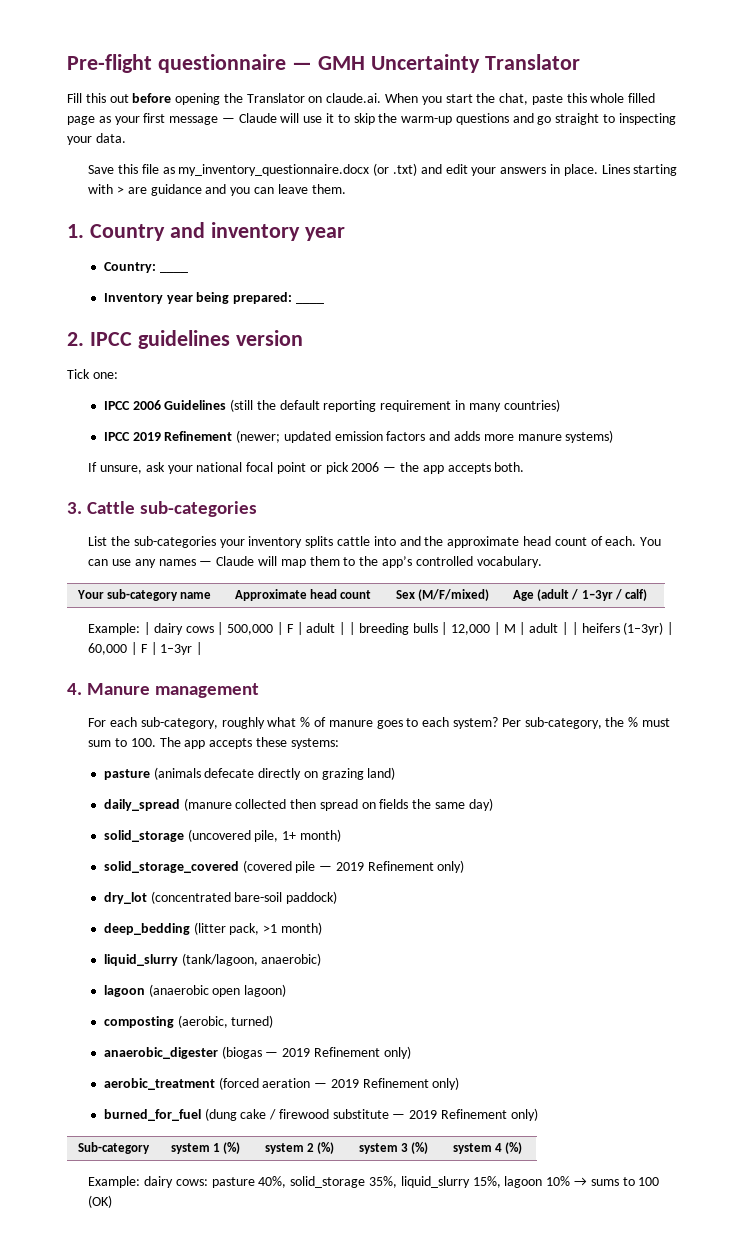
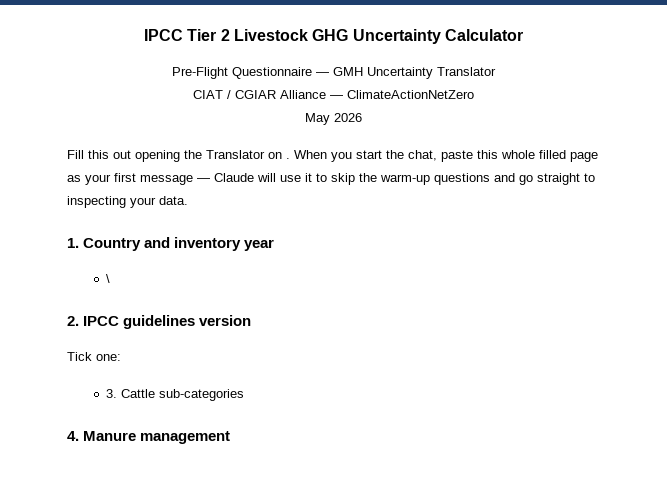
- Pre-flight questionnaire — GMH Uncertainty Translator
+ IPCC Tier 2 Livestock GHG Uncertainty Calculator
+ Pre-Flight Questionnaire — GMH Uncertainty Translator
+ CIAT / CGIAR Alliance — ClimateActionNetZero
+ May 2026
- Fill this out before opening the Translator on claude.ai. When you start the chat, paste this whole filled page as your first message — Claude will use it to skip the warm-up questions and go straight to inspecting your data.
+ Fill this out opening the Translator on . When you start the chat, paste this whole filled page as your first message — Claude will use it to skip the warm-up questions and go straight to inspecting your data.
- Save this file as my_inventory_questionnaire.docx (or .txt) and edit your answers in place. Lines starting with > are guidance and you can leave them.
- Country: ____
- Inventory year being prepared: ____
+ \
- IPCC 2006 Guidelines (still the default reporting requirement in many countries)
- IPCC 2019 Refinement (newer; updated emission factors and adds more manure systems)
- If unsure, ask your national focal point or pick 2006 — the app accepts both.
  3. Cattle sub-categories
- List the sub-categories your inventory splits cattle into and the approximate head count of each. You can use any names — Claude will map them to the app’s controlled vocabulary.
- Your sub-category name | Approximate head count | Sex (M/F/mixed) | Age (adult / 1–3yr / calf)
- Example: | dairy cows | 500,000 | F | adult | | breeding bulls | 12,000 | M | adult | | heifers (1–3yr) | 60,000 | F | 1–3yr |
  4. Manure management
- For each sub-category, roughly what % of manure goes to each system? Per sub-category, the % must sum to 100. The app accepts these systems:
- pasture (animals defecate directly on grazing land)
- daily_spread (manure collected then spread on fields the same day)
- solid_storage (uncovered pile, 1+ month)
- solid_storage_covered (covered pile — 2019 Refinement only)
- dry_lot (concentrated bare-soil paddock)
- deep_bedding (litter pack, >1 month)
- liquid_slurry (tank/lagoon, anaerobic)
- lagoon (anaerobic open lagoon)
- composting (aerobic, turned)
- anaerobic_digester (biogas — 2019 Refinement only)
- aerobic_treatment (forced aeration — 2019 Refinement only)
- burned_for_fuel (dung cake / firewood substitute — 2019 Refinement only)
- Sub-category | system 1 (%) | system 2 (%) | system 3 (%) | system 4 (%)
- Example: dairy cows: pasture 40%, solid_storage 35%, liquid_slurry 15%, lagoon 10% → sums to 100 (OK)

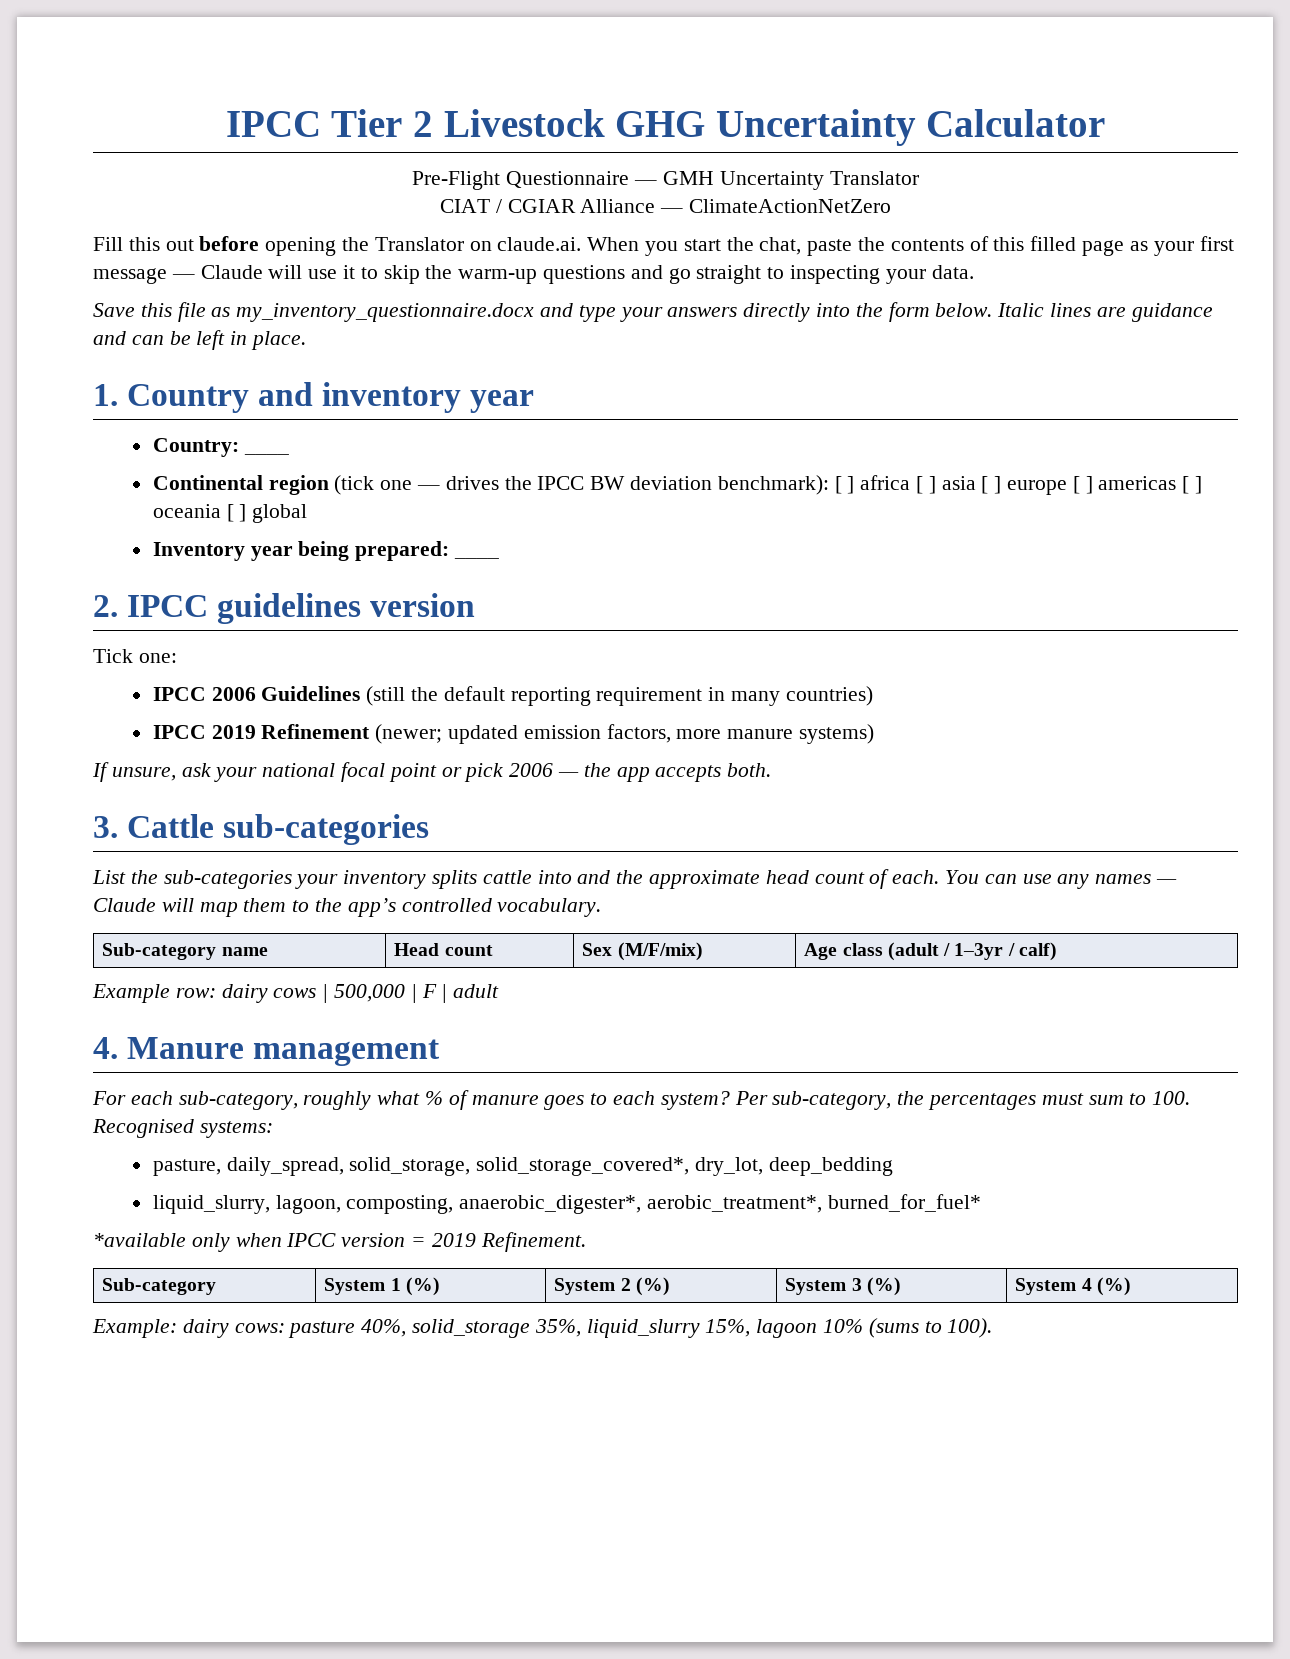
- May 2026
- Fill this out opening the Translator on . When you start the chat, paste this whole filled page as your first message — Claude will use it to skip the warm-up questions and go straight to inspecting your data.
+ Fill this out before opening the Translator on claude.ai. When you start the chat, paste the contents of this filled page as your first message — Claude will use it to skip the warm-up questions and go straight to inspecting your data.
+ Save this file as my_inventory_questionnaire.docx and type your answers directly into the form below. Italic lines are guidance and can be left in place.
- \
+ Country: ____
+ Continental region (tick one — drives the IPCC BW deviation benchmark): [ ] africa [ ] asia [ ] europe [ ] americas [ ] oceania [ ] global
+ Inventory year being prepared: ____
+ IPCC 2006 Guidelines (still the default reporting requirement in many countries)
+ IPCC 2019 Refinement (newer; updated emission factors, more manure systems)
+ If unsure, ask your national focal point or pick 2006 — the app accepts both.
  3. Cattle sub-categories
+ List the sub-categories your inventory splits cattle into and the approximate head count of each. You can use any names — Claude will map them to the app’s controlled vocabulary.
+ Sub-category name | Head count | Sex (M/F/mix) | Age class (adult / 1–3yr / calf)
+ Example row: dairy cows | 500,000 | F | adult
  4. Manure management
+ For each sub-category, roughly what % of manure goes to each system? Per sub-category, the percentages must sum to 100. Recognised systems:
+ pasture, daily_spread, solid_storage, solid_storage_covered*, dry_lot, deep_bedding
+ liquid_slurry, lagoon, composting, anaerobic_digester*, aerobic_treatment*, burned_for_fuel*
+ *available only when IPCC version = 2019 Refinement.
+ Sub-category | System 1 (%) | System 2 (%) | System 3 (%) | System 4 (%)
+ Example: dairy cows: pasture 40%, solid_storage 35%, liquid_slurry 15%, lagoon 10% (sums to 100).

